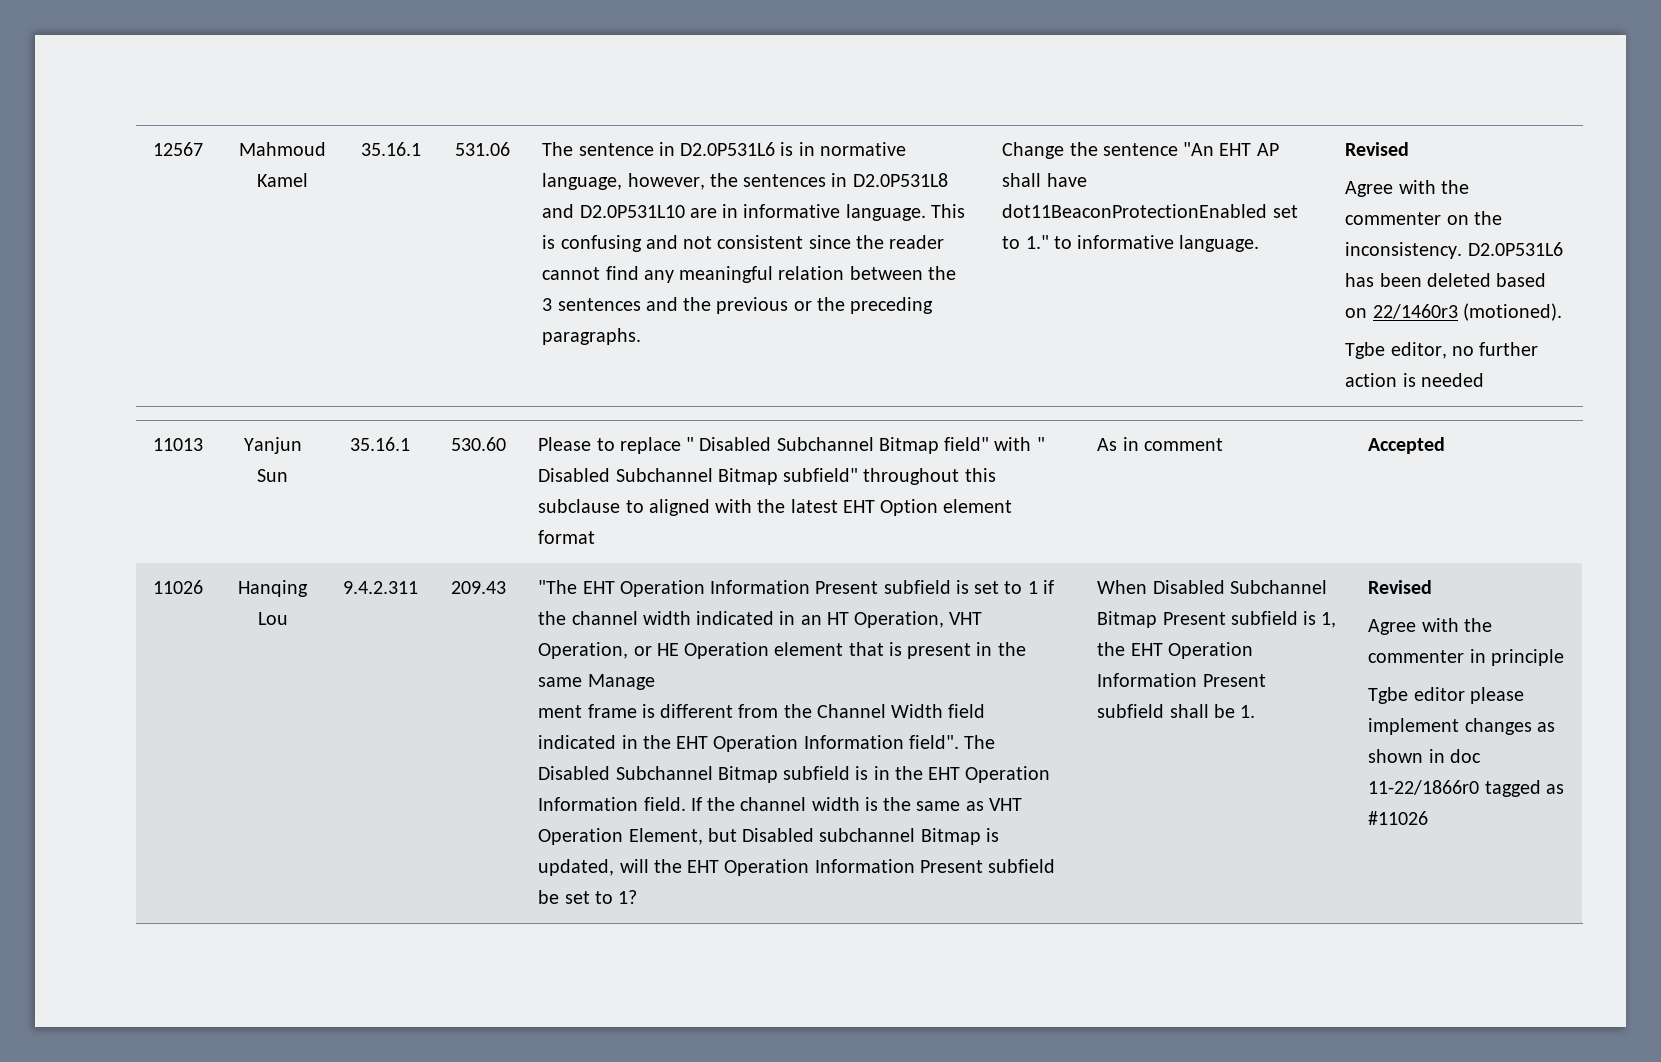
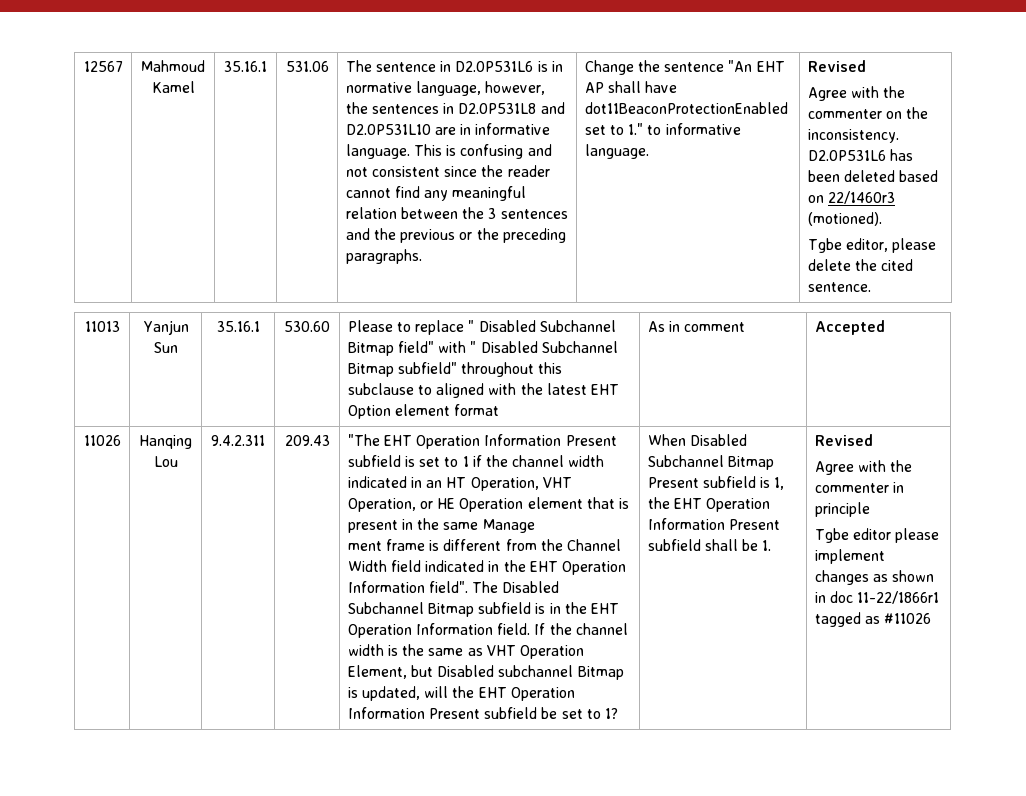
- Tgbe editor, no further action is needed
+ Tgbe editor, please delete the cited sentence.
- Tgbe editor please implement changes as shown in doc 11-22/1866r0 tagged as #11026
+ Tgbe editor please implement changes as shown in doc 11-22/1866r1 tagged as #11026

